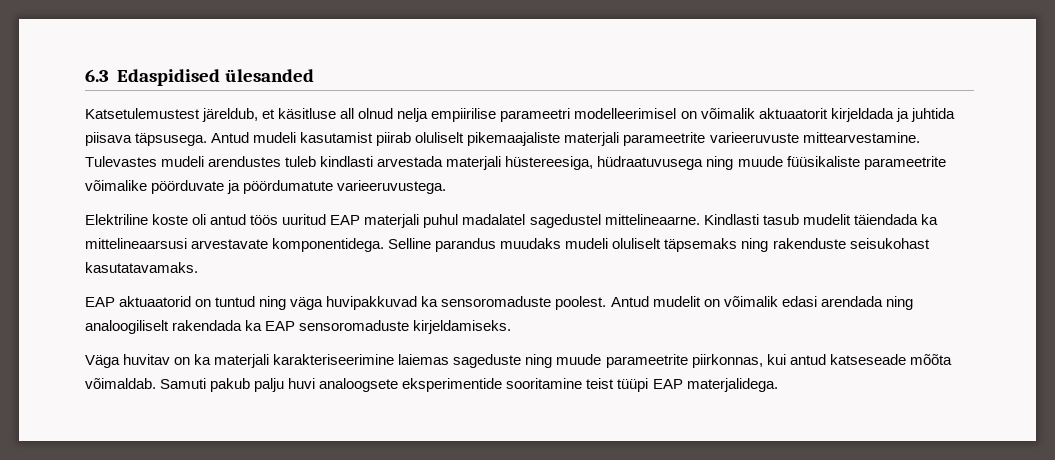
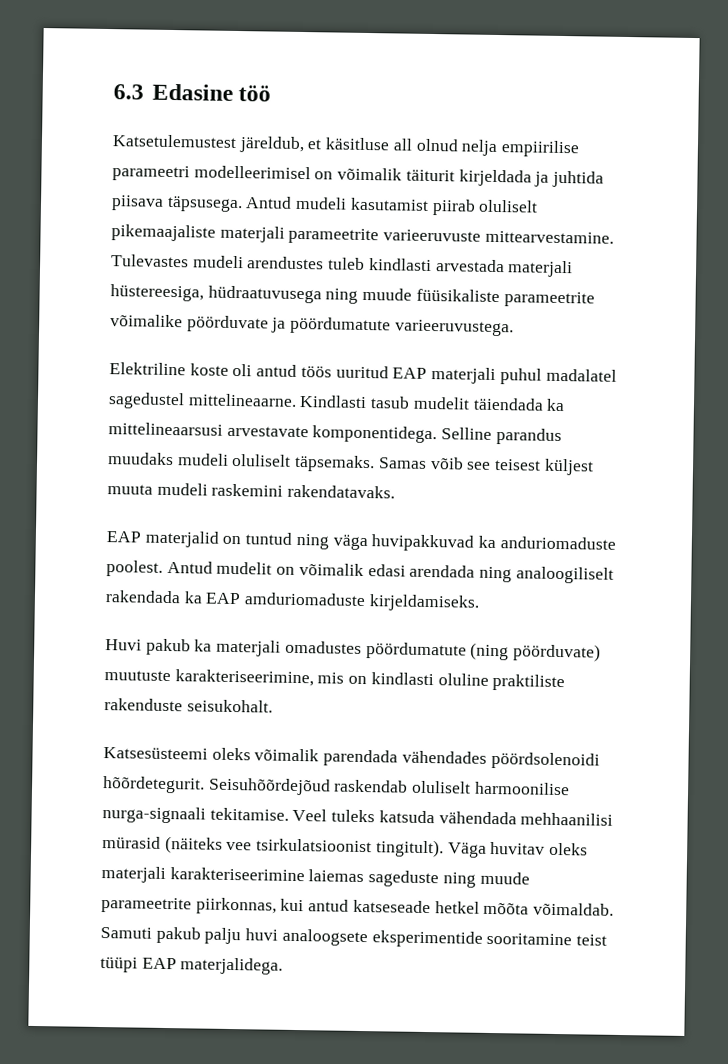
- 6.3 Edaspidised ülesanded
+ 6.3 Edasine töö
- Katsetulemustest järeldub, et käsitluse all olnud nelja empiirilise parameetri modelleerimisel on võimalik aktuaatorit kirjeldada ja juhtida piisava täpsusega.
+ Katsetulemustest järeldub, et käsitluse all olnud nelja empiirilise parameetri modelleerimisel on võimalik täiturit kirjeldada ja juhtida piisava täpsusega.
- Selline parandus muudaks mudeli oluliselt täpsemaks ning rakenduste seisukohast kasutatavamaks.
- EAP aktuaatorid on tuntud ning väga huvipakkuvad ka sensoromaduste poolest.
+ Selline parandus muudaks mudeli oluliselt täpsemaks. Samas võib see teisest küljest muuta mudeli raskemini rakendatavaks.
+ EAP materjalid on tuntud ning väga huvipakkuvad ka anduriomaduste poolest.
- Antud mudelit on võimalik edasi arendada ning analoogiliselt rakendada ka EAP sensoromaduste kirjeldamiseks.
+ Antud mudelit on võimalik edasi arendada ning analoogiliselt rakendada ka EAP amduriomaduste kirjeldamiseks.
- Väga huvitav on ka materjali karakteriseerimine laiemas sageduste ning muude parameetrite piirkonnas, kui antud katseseade mõõta võimaldab.
+ Huvi pakub ka materjali omadustes pöördumatute (ning pöörduvate) muutuste karakteriseerimine, mis on kindlasti oluline praktiliste rakenduste seisukohalt.
+ Katsesüsteemi oleks võimalik parendada vähendades pöördsolenoidi hõõrdetegurit. Seisuhõõrdejõud raskendab oluliselt harmoonilise nurga-signaali tekitamise. Veel tuleks katsuda vähendada mehhaanilisi mürasid (näiteks vee tsirkulatsioonist tingitult). Väga huvitav oleks materjali karakteriseerimine laiemas sageduste ning muude parameetrite piirkonnas, kui antud katseseade hetkel mõõta võimaldab.

